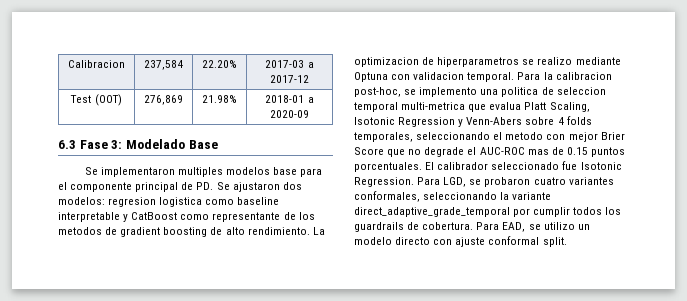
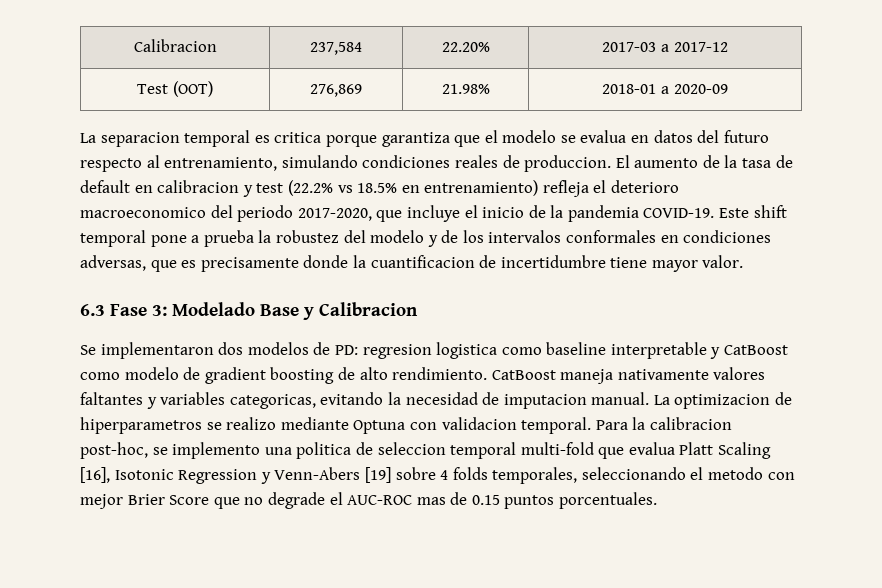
+ La separacion temporal es critica porque garantiza que el modelo se evalua en datos del futuro respecto al entrenamiento, simulando condiciones reales de produccion. El aumento de la tasa de default en calibracion y test (22.2% vs 18.5% en entrenamiento) refleja el deterioro macroeconomico del periodo 2017-2020, que incluye el inicio de la pandemia COVID-19. Este shift temporal pone a prueba la robustez del modelo y de los intervalos conformales en condiciones adversas, que es precisamente donde la cuantificacion de incertidumbre tiene mayor valor.
- 6.3 Fase 3: Modelado Base
+ 6.3 Fase 3: Modelado Base y Calibracion
- Se implementaron multiples modelos base para el componente principal de PD. Se ajustaron dos modelos: regresion logistica como baseline interpretable y CatBoost como representante de los metodos de gradient boosting de alto rendimiento.
+ Se implementaron dos modelos de PD: regresion logistica como baseline interpretable y CatBoost como modelo de gradient boosting de alto rendimiento.
+ CatBoost maneja nativamente valores faltantes y variables categoricas, evitando la necesidad de imputacion manual.
- Para la calibracion post-hoc, se implemento una politica de seleccion temporal multi-metrica que evalua Platt Scaling, Isotonic Regression y Venn-Abers sobre 4 folds temporales, seleccionando el metodo con mejor Brier Score que no degrade el AUC-ROC mas de 0.15 puntos porcentuales. El calibrador seleccionado fue Isotonic Regression. Para LGD, se probaron cuatro variantes conformales, seleccionando la variante direct_adaptive_grade_temporal por cumplir todos los guardrails de cobertura. Para EAD, se utilizo un modelo directo con ajuste conformal split.
+ Para la calibracion post-hoc, se implemento una politica de seleccion temporal multi-fold que evalua Platt Scaling [16], Isotonic Regression y Venn-Abers [19] sobre 4 folds temporales, seleccionando el metodo con mejor Brier Score que no degrade el AUC-ROC mas de 0.15 puntos porcentuales.

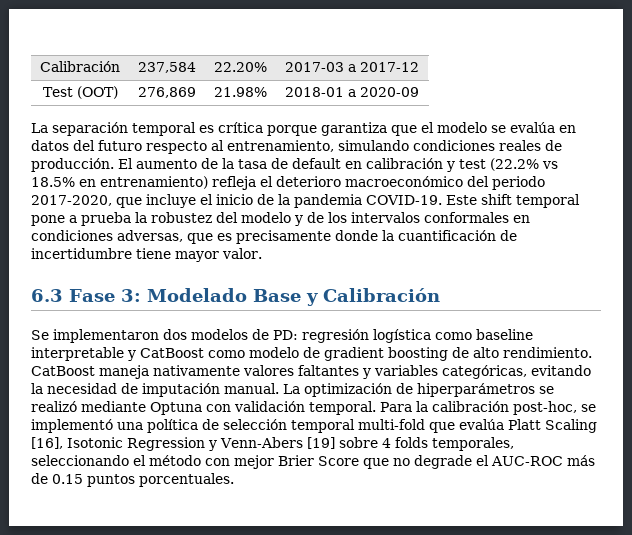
- Calibracion | 237,584 | 22.20% | 2017-03 a 2017-12
+ Calibración | 237,584 | 22.20% | 2017-03 a 2017-12
- La separacion temporal es critica porque garantiza que el modelo se evalua en datos del futuro respecto al entrenamiento, simulando condiciones reales de produccion.
+ La separación temporal es crítica porque garantiza que el modelo se evalúa en datos del futuro respecto al entrenamiento, simulando condiciones reales de producción.
- El aumento de la tasa de default en calibracion y test (22.2% vs 18.5% en entrenamiento) refleja el deterioro macroeconomico del periodo 2017-2020, que incluye el inicio de la pandemia COVID-19.
+ El aumento de la tasa de default en calibración y test (22.2% vs 18.5% en entrenamiento) refleja el deterioro macroeconómico del periodo 2017-2020, que incluye el inicio de la pandemia COVID-19.
- Este shift temporal pone a prueba la robustez del modelo y de los intervalos conformales en condiciones adversas, que es precisamente donde la cuantificacion de incertidumbre tiene mayor valor.
+ Este shift temporal pone a prueba la robustez del modelo y de los intervalos conformales en condiciones adversas, que es precisamente donde la cuantificación de incertidumbre tiene mayor valor.
- 6.3 Fase 3: Modelado Base y Calibracion
+ 6.3 Fase 3: Modelado Base y Calibración
- Se implementaron dos modelos de PD: regresion logistica como baseline interpretable y CatBoost como modelo de gradient boosting de alto rendimiento.
+ Se implementaron dos modelos de PD: regresión logística como baseline interpretable y CatBoost como modelo de gradient boosting de alto rendimiento.
- CatBoost maneja nativamente valores faltantes y variables categoricas, evitando la necesidad de imputacion manual.
+ CatBoost maneja nativamente valores faltantes y variables categóricas, evitando la necesidad de imputación manual.
- La optimizacion de hiperparametros se realizo mediante Optuna con validacion temporal.
+ La optimización de hiperparámetros se realizó mediante Optuna con validación temporal.
- Para la calibracion post-hoc, se implemento una politica de seleccion temporal multi-fold que evalua Platt Scaling [16], Isotonic Regression y Venn-Abers [19] sobre 4 folds temporales, seleccionando el metodo con mejor Brier Score que no degrade el AUC-ROC mas de 0.15 puntos porcentuales.
+ Para la calibración post-hoc, se implementó una política de selección temporal multi-fold que evalúa Platt Scaling [16], Isotonic Regression y Venn-Abers [19] sobre 4 folds temporales, seleccionando el método con mejor Brier Score que no degrade el AUC-ROC más de 0.15 puntos porcentuales.

